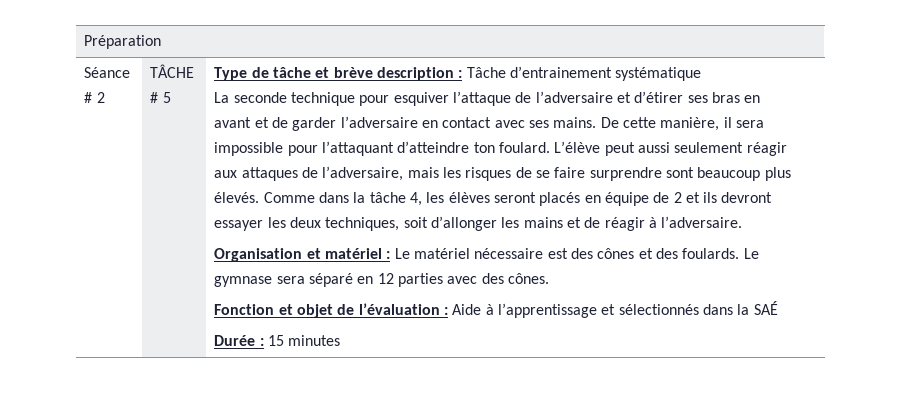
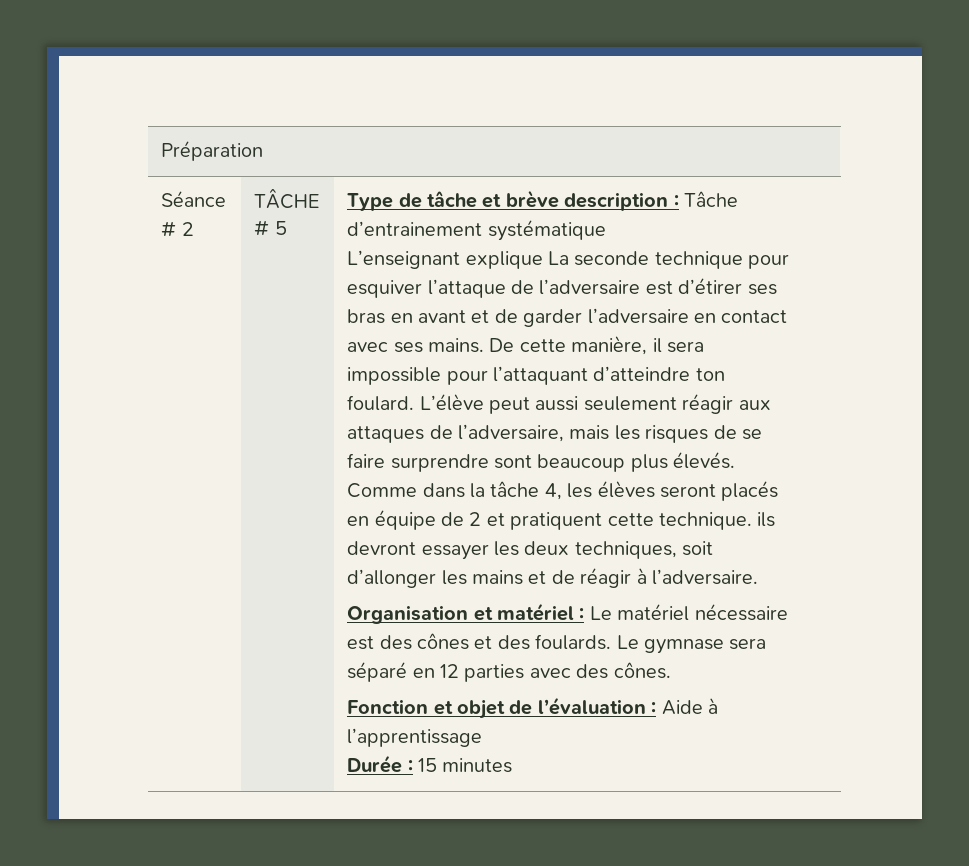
- La seconde technique pour esquiver l’attaque de l’adversaire et d’étirer ses bras en avant et de garder l’adversaire en contact avec ses mains.
+ L’enseignant explique La seconde technique pour esquiver l’attaque de l’adversaire est d’étirer ses bras en avant et de garder l’adversaire en contact avec ses mains.
- Comme dans la tâche 4, les élèves seront placés en équipe de 2 et ils devront essayer les deux techniques, soit d’allonger les mains et de réagir à l’adversaire.
+ Comme dans la tâche 4, les élèves seront placés en équipe de 2 et pratiquent cette technique. ils devront essayer les deux techniques, soit d’allonger les mains et de réagir à l’adversaire.
- Fonction et objet de l’évaluation : Aide à l’apprentissage et sélectionnés dans la SAÉ
+ Fonction et objet de l’évaluation : Aide à l’apprentissage

